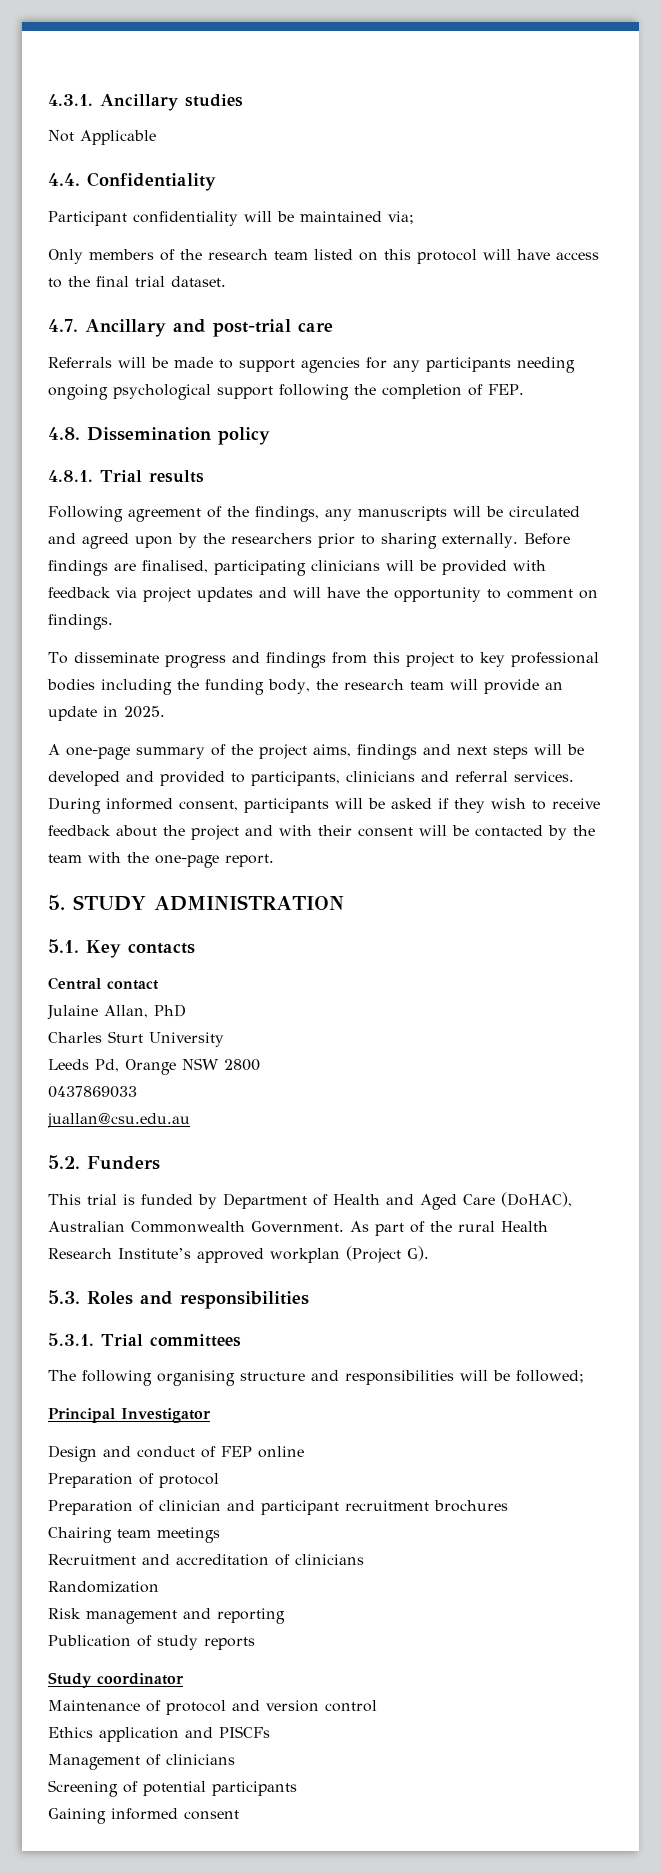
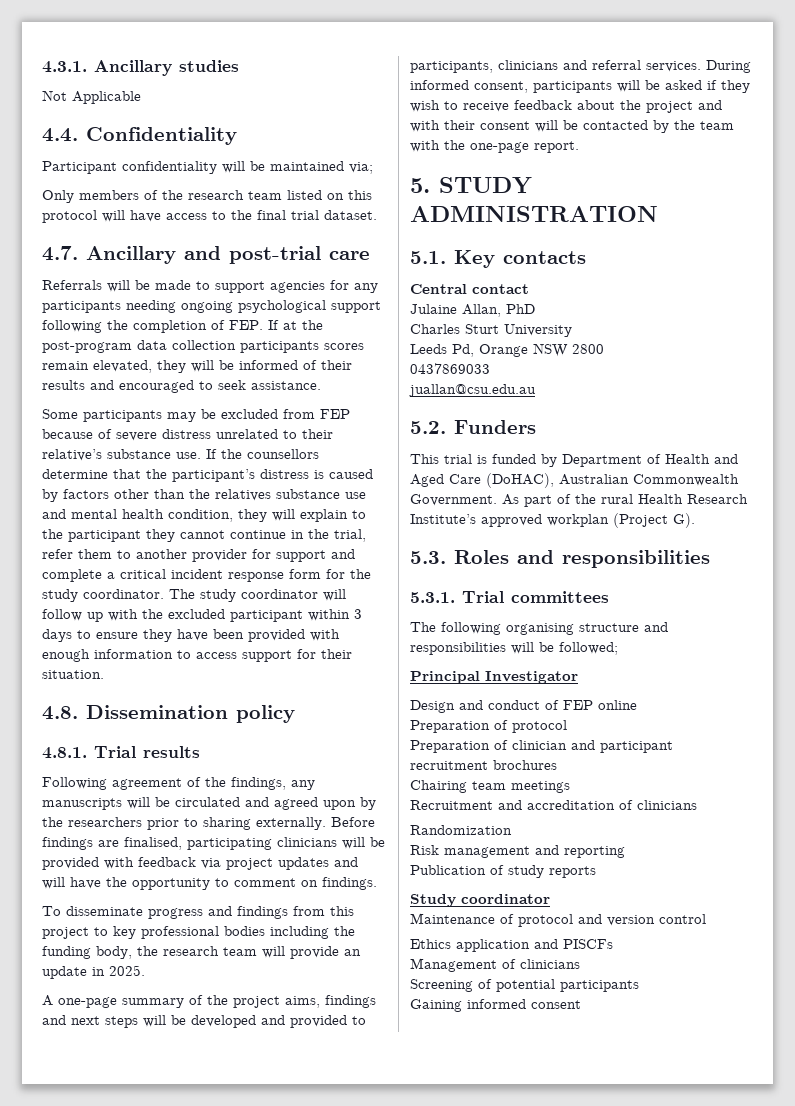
- Referrals will be made to support agencies for any participants needing ongoing psychological support following the completion of FEP.
+ Referrals will be made to support agencies for any participants needing ongoing psychological support following the completion of FEP. If at the post-program data collection participants scores remain elevated, they will be informed of their results and encouraged to seek assistance.
+ Some participants may be excluded from FEP because of severe distress unrelated to their relative’s substance use. If the counsellors determine that the participant’s distress is caused by factors other than the relatives substance use and mental health condition, they will explain to the participant they cannot continue in the trial, refer them to another provider for support and complete a critical incident response form for the study coordinator. The study coordinator will follow up with the excluded participant within 3 days to ensure they have been provided with enough information to access support for their situation.

